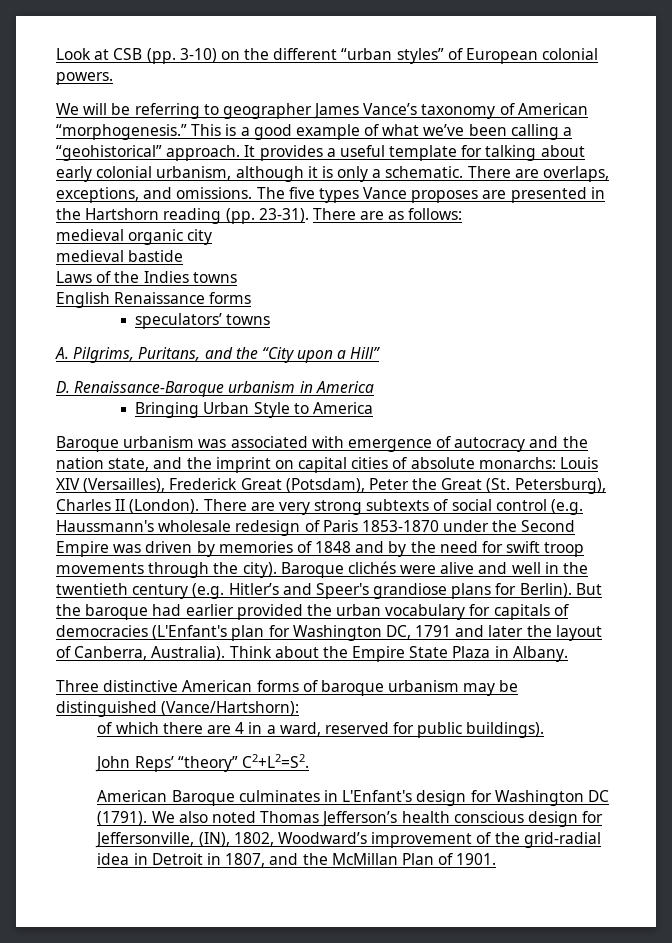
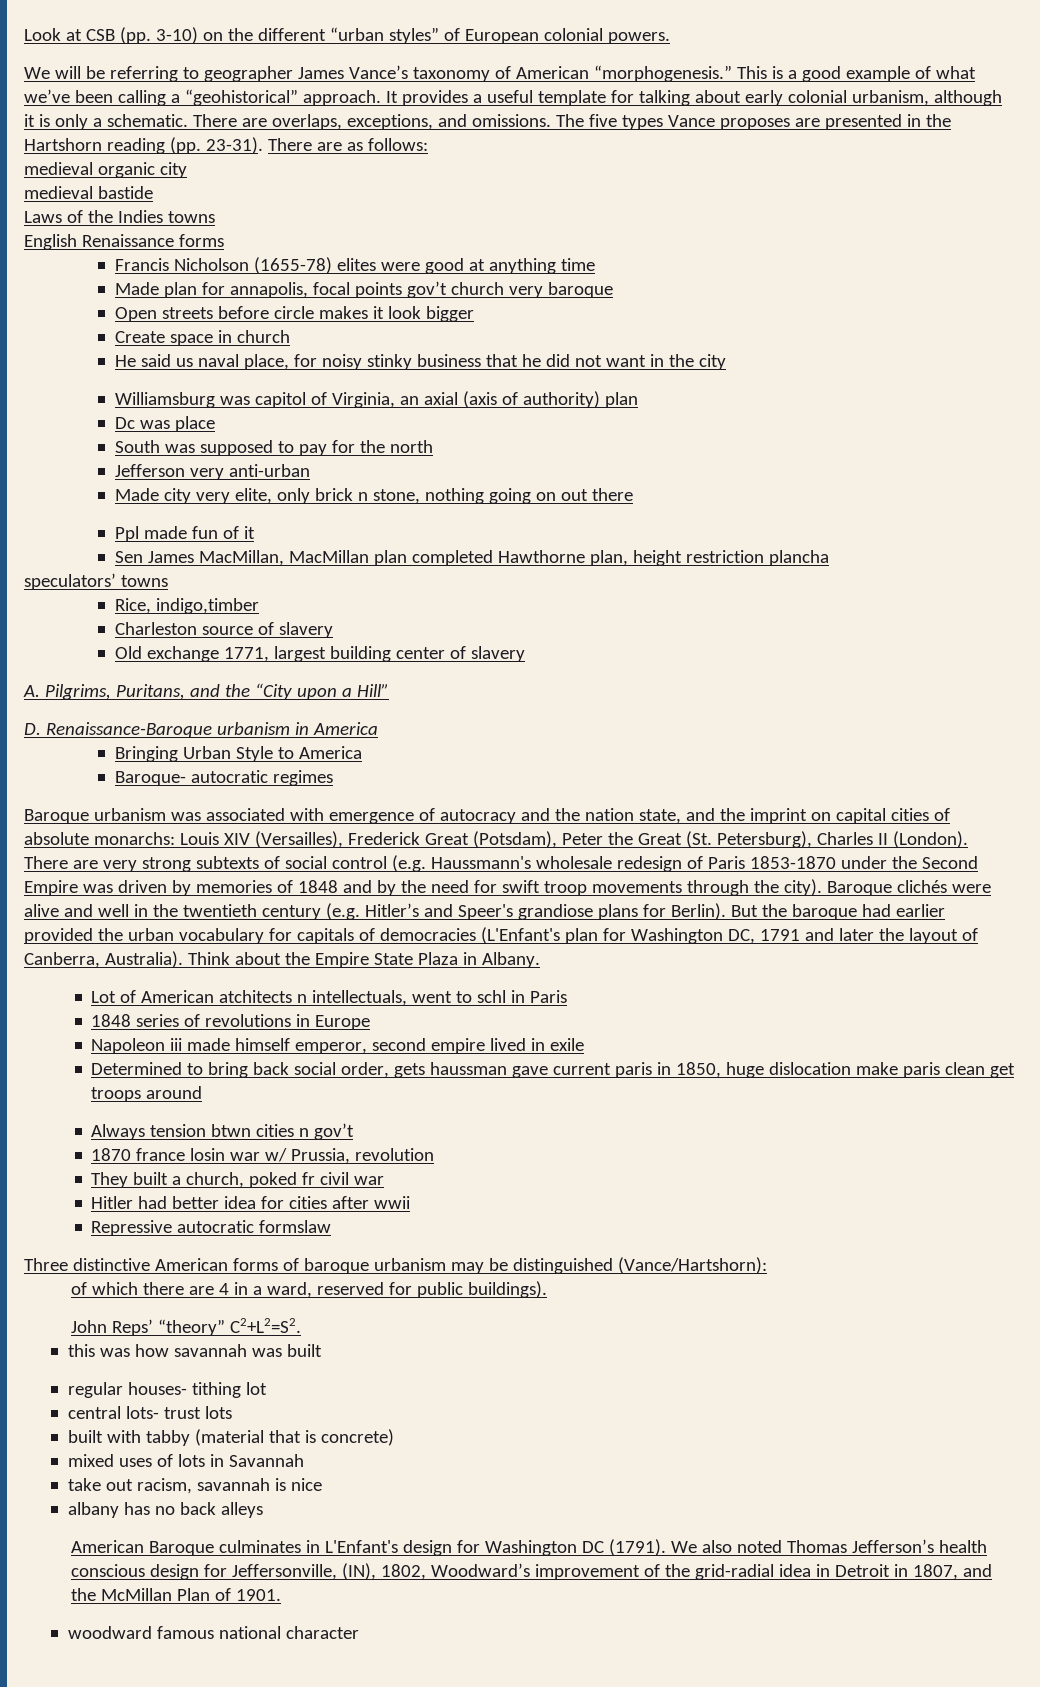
+ Francis Nicholson (1655-78) elites were good at anything time
+ Made plan for annapolis, focal points gov’t church very baroque
+ Open streets before circle makes it look bigger
+ Create space in church
+ He said us naval place, for noisy stinky business that he did not want in the city
+ Williamsburg was capitol of Virginia, an axial (axis of authority) plan
+ Dc was place
+ South was supposed to pay for the north
+ Jefferson very anti-urban
+ Made city very elite, only brick n stone, nothing going on out there
+ Ppl made fun of it
+ Sen James MacMillan, MacMillan plan completed Hawthorne plan, height restriction plancha
  speculators’ towns
+ Rice, indigo,timber
+ Charleston source of slavery
+ Old exchange 1771, largest building center of slavery
+ Baroque- autocratic regimes
+ Lot of American atchitects n intellectuals, went to schl in Paris
+ 1848 series of revolutions in Europe
+ Napoleon iii made himself emperor, second empire lived in exile
+ Determined to bring back social order, gets haussman gave current paris in 1850, huge dislocation make paris clean get troops around
+ Always tension btwn cities n gov’t
+ 1870 france losin war w/ Prussia, revolution
+ They built a church, poked fr civil war
+ Hitler had better idea for cities after wwii
+ Repressive autocratic formslaw
+ this was how savannah was built
+ regular houses- tithing lot
+ central lots- trust lots
+ built with tabby (material that is concrete)
+ mixed uses of lots in Savannah
+ take out racism, savannah is nice
+ albany has no back alleys
+ woodward famous national character

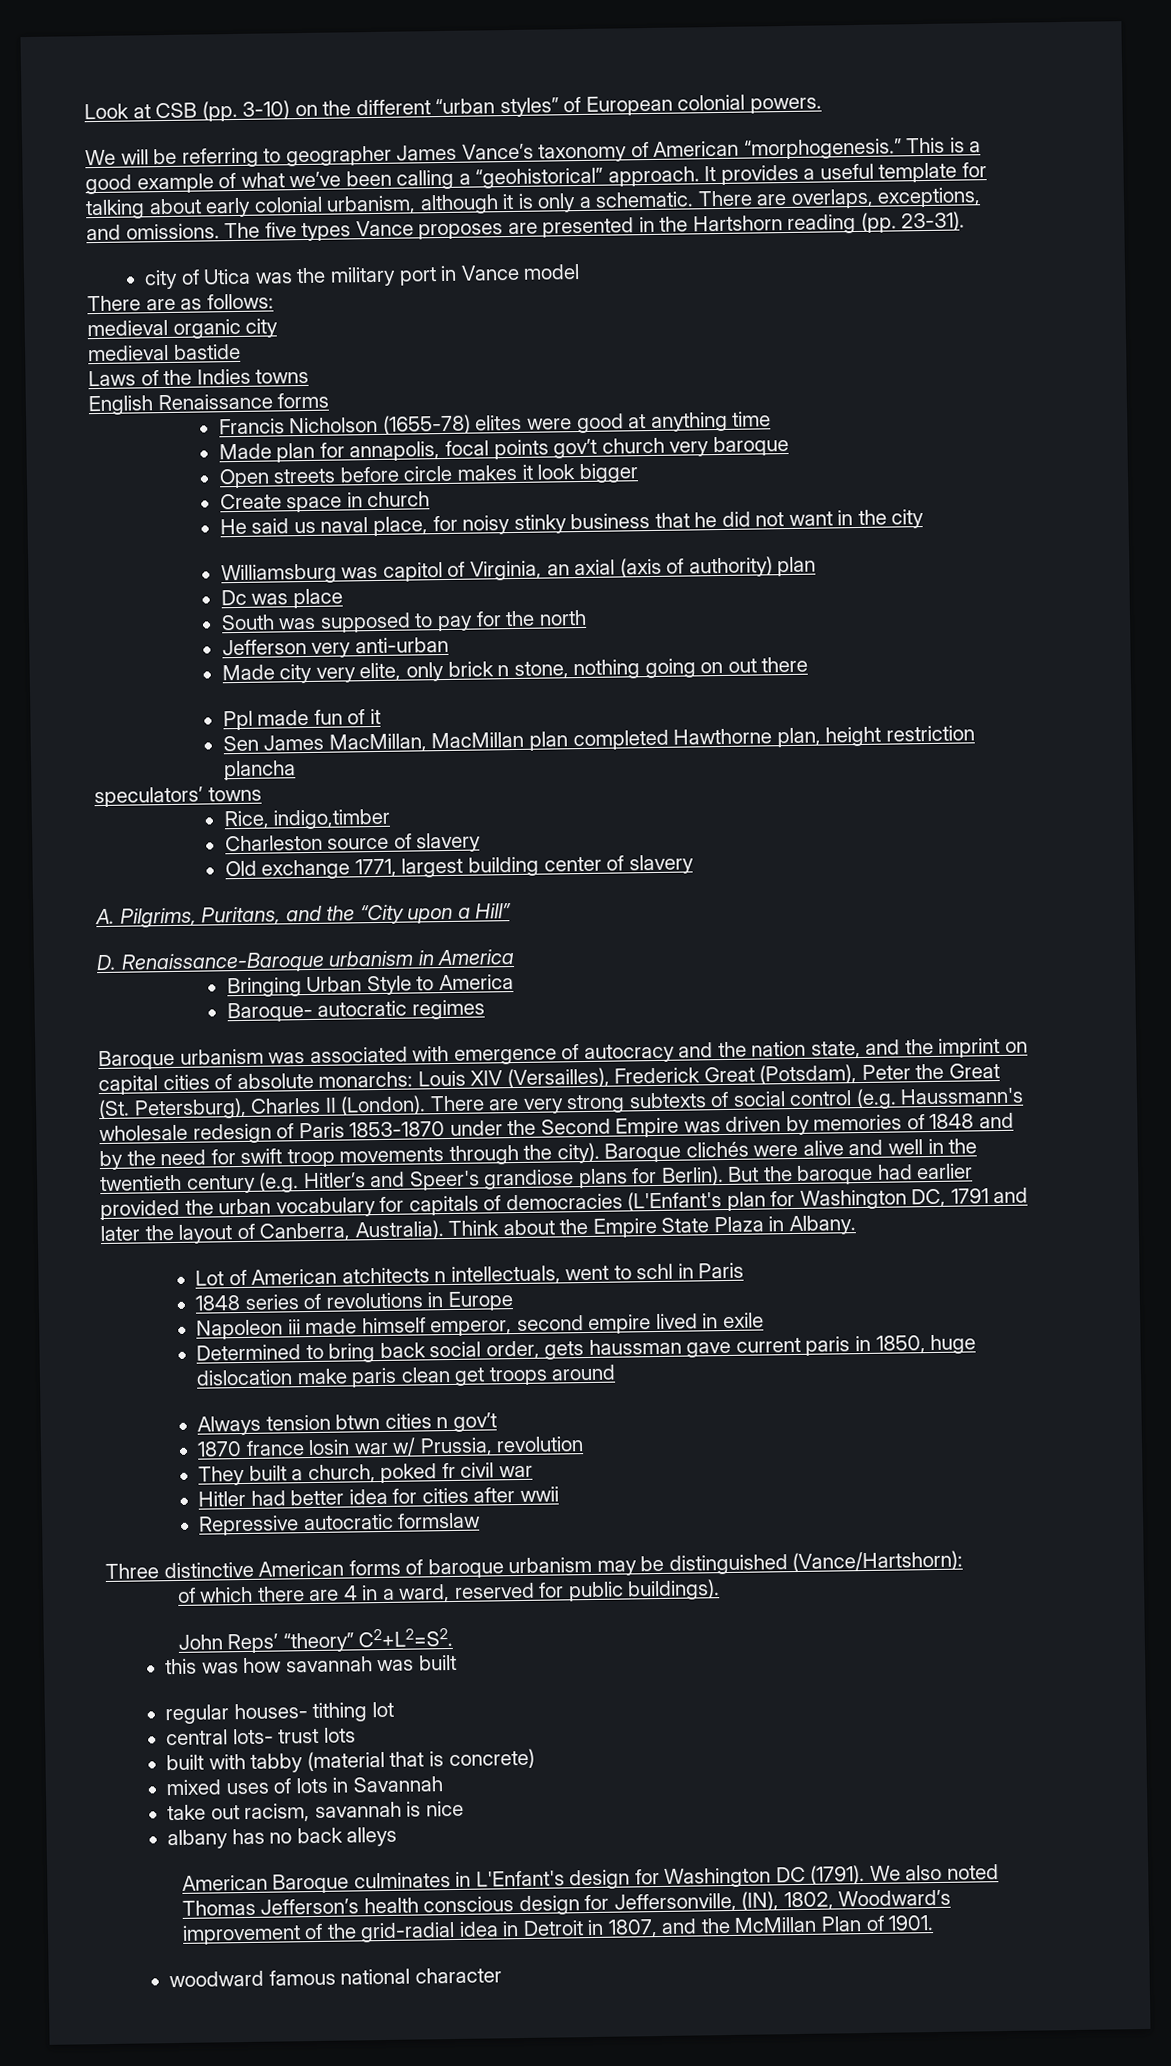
- The five types Vance proposes are presented in the Hartshorn reading (pp. 23-31). There are as follows:
+ The five types Vance proposes are presented in the Hartshorn reading (pp. 23-31).
+ city of Utica was the military port in Vance model
+ There are as follows:

